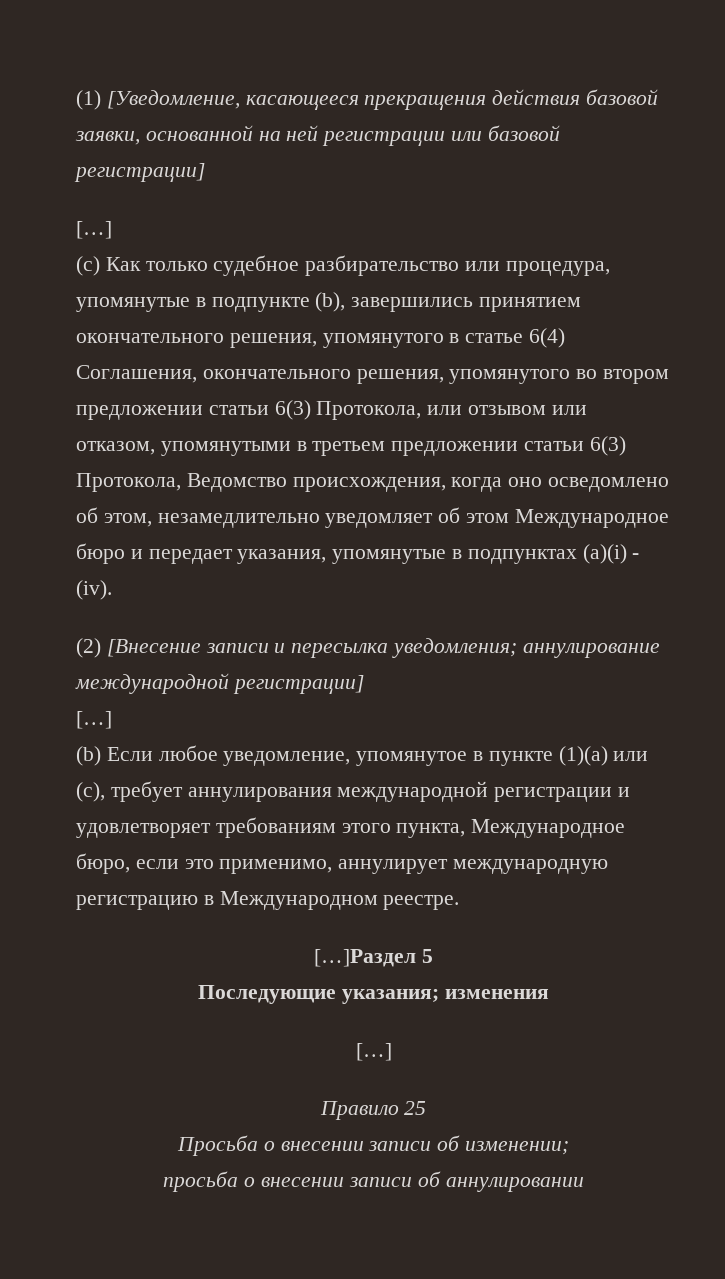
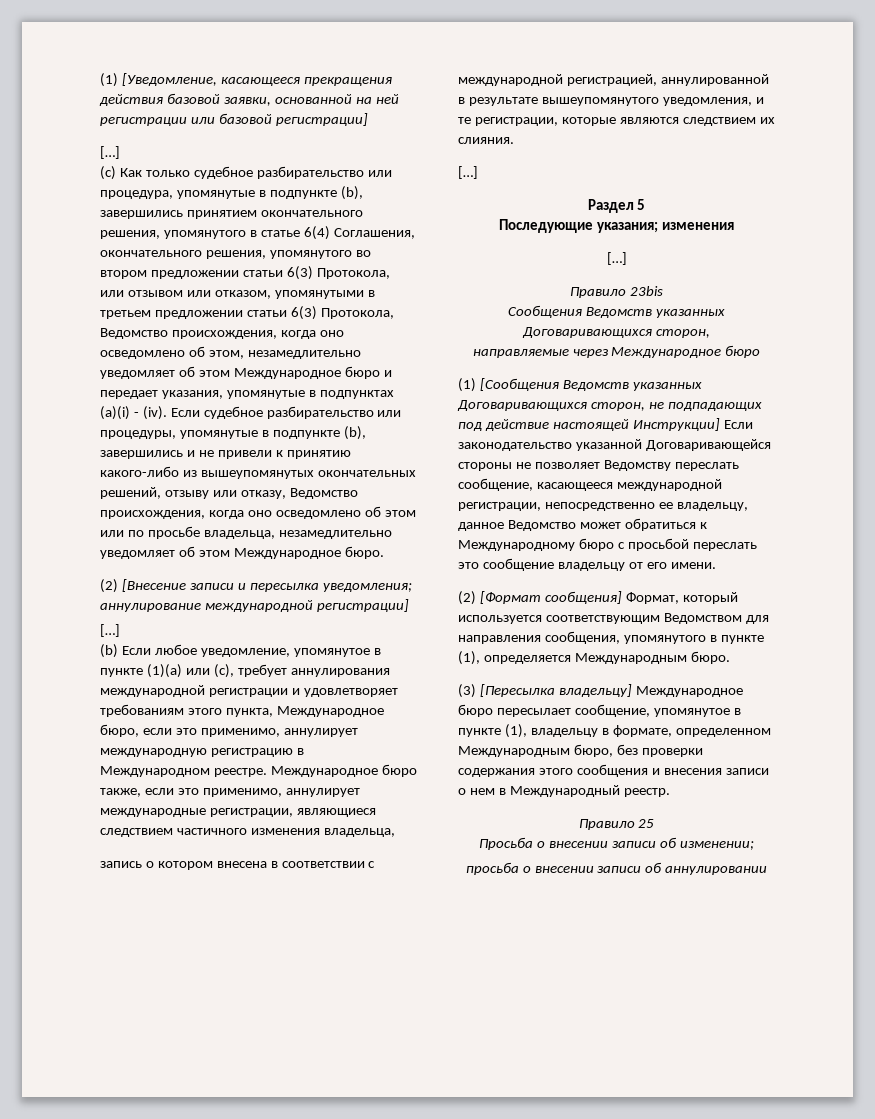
+ Если судебное разбирательство или процедуры, упомянутые в подпункте (b), завершились и не привели к принятию какого-либо из вышеупомянутых окончательных решений, отзыву или отказу, Ведомство происхождения, когда оно осведомлено об этом или по просьбе владельца, незамедлительно уведомляет об этом Международное бюро.
- (b) Если любое уведомление, упомянутое в пункте (1)(а) или (с), требует аннулирования международной регистрации и удовлетворяет требованиям этого пункта, Международное бюро, если это применимо, аннулирует международную регистрацию в Международном реестре.
- […]Раздел 5
+ (b) Если любое уведомление, упомянутое в пункте (1)(а) или (с), требует аннулирования международной регистрации и удовлетворяет требованиям этого пункта, Международное бюро, если это применимо, аннулирует международную регистрацию в Международном реестре. Международное бюро также, если это применимо, аннулирует международные регистрации, являющиеся следствием частичного изменения владельца,
+ запись о котором внесена в соответствии с международной регистрацией, аннулированной в результате вышеупомянутого уведомления, и те регистрации, которые являются следствием их слияния.
+ […]
+ Раздел 5
+ Правило 23bis
+ Сообщения Ведомств указанных Договаривающихся сторон,
+ направляемые через Международное бюро
+ (1) [Сообщения Ведомств указанных Договаривающихся сторон, не подпадающих под действие настоящей Инструкции] Если законодательство указанной Договаривающейся стороны не позволяет Ведомству переслать сообщение, касающееся международной регистрации, непосредственно ее владельцу, данное Ведомство может обратиться к Международному бюро с просьбой переслать это сообщение владельцу от его имени.
+ (2) [Формат сообщения] Формат, который используется соответствующим Ведомством для направления сообщения, упомянутого в пункте (1), определяется Международным бюро.
+ (3) [Пересылка владельцу] Международное бюро пересылает сообщение, упомянутое в пункте (1), владельцу в формате, определенном Международным бюро, без проверки содержания этого сообщения и внесения записи о нем в Международный реестр.

